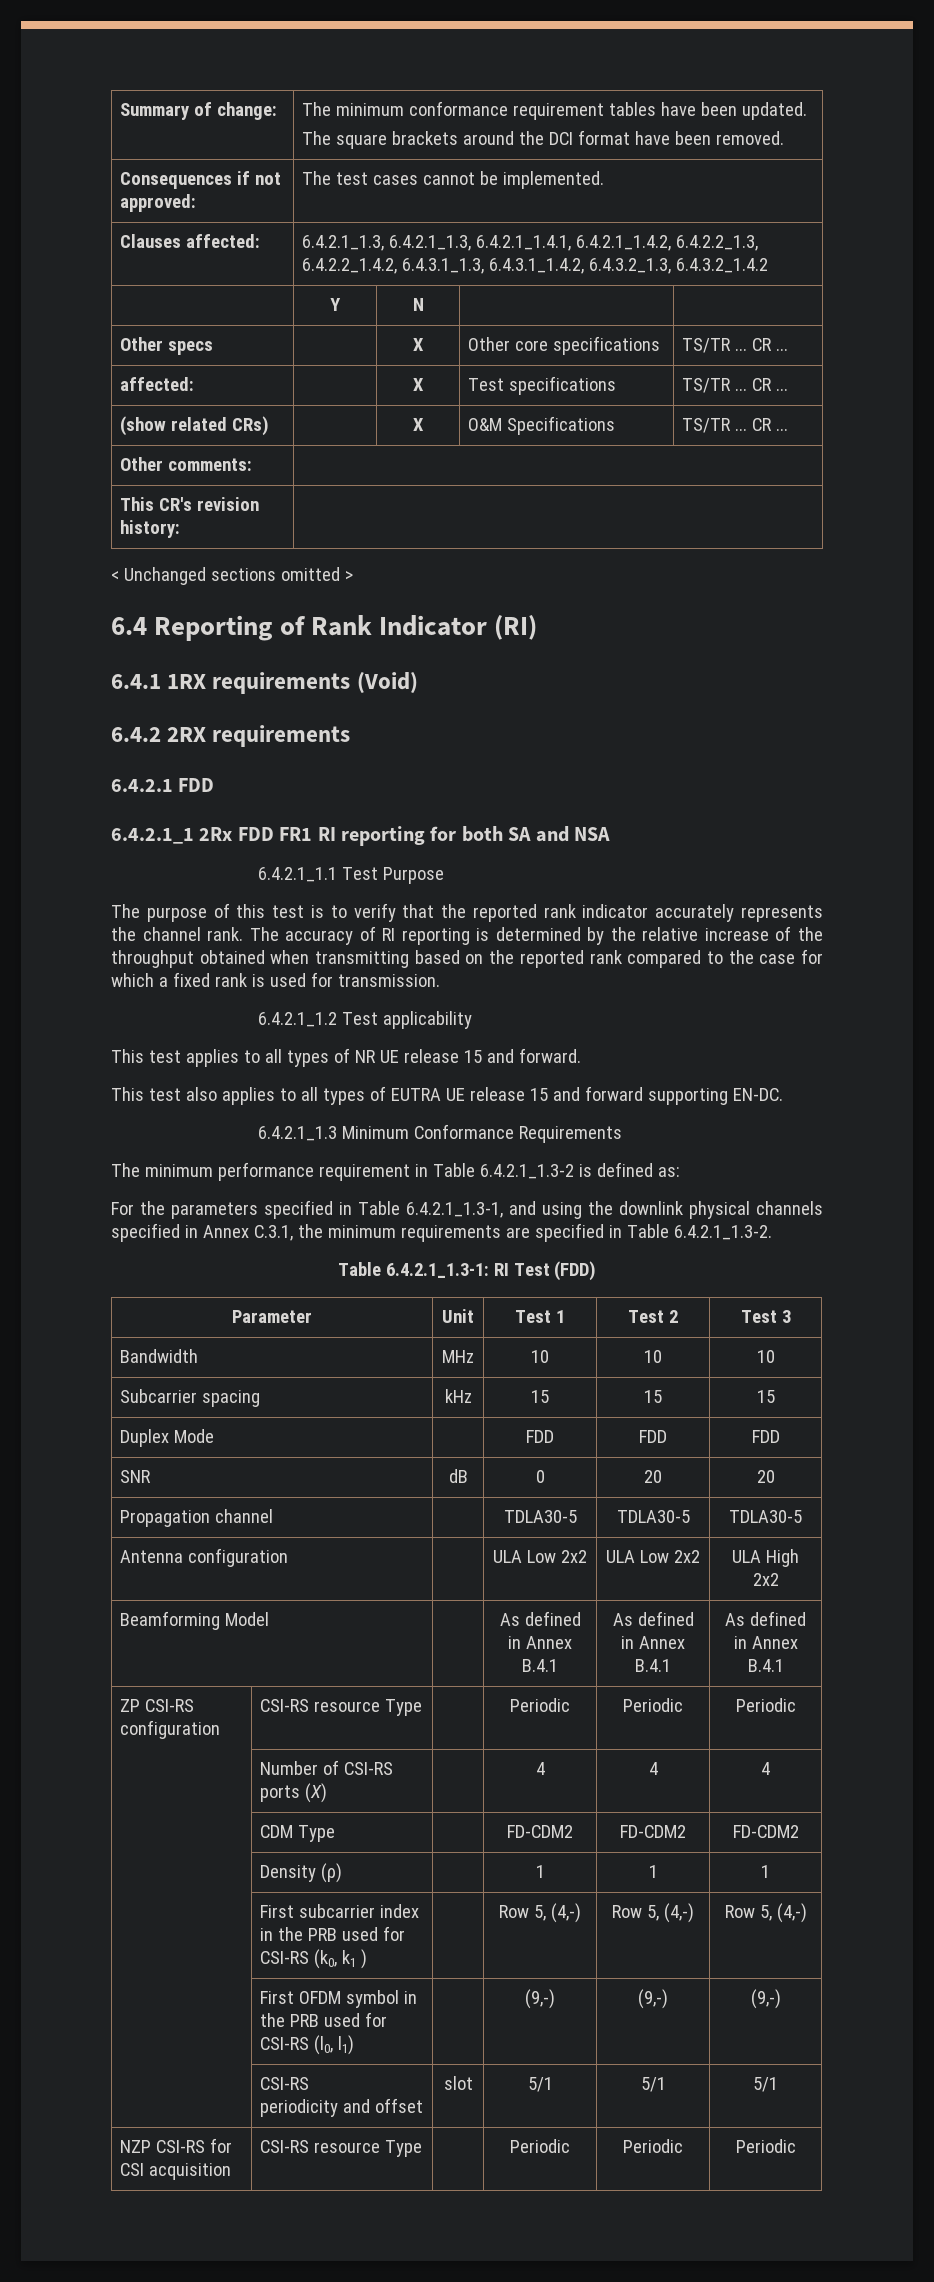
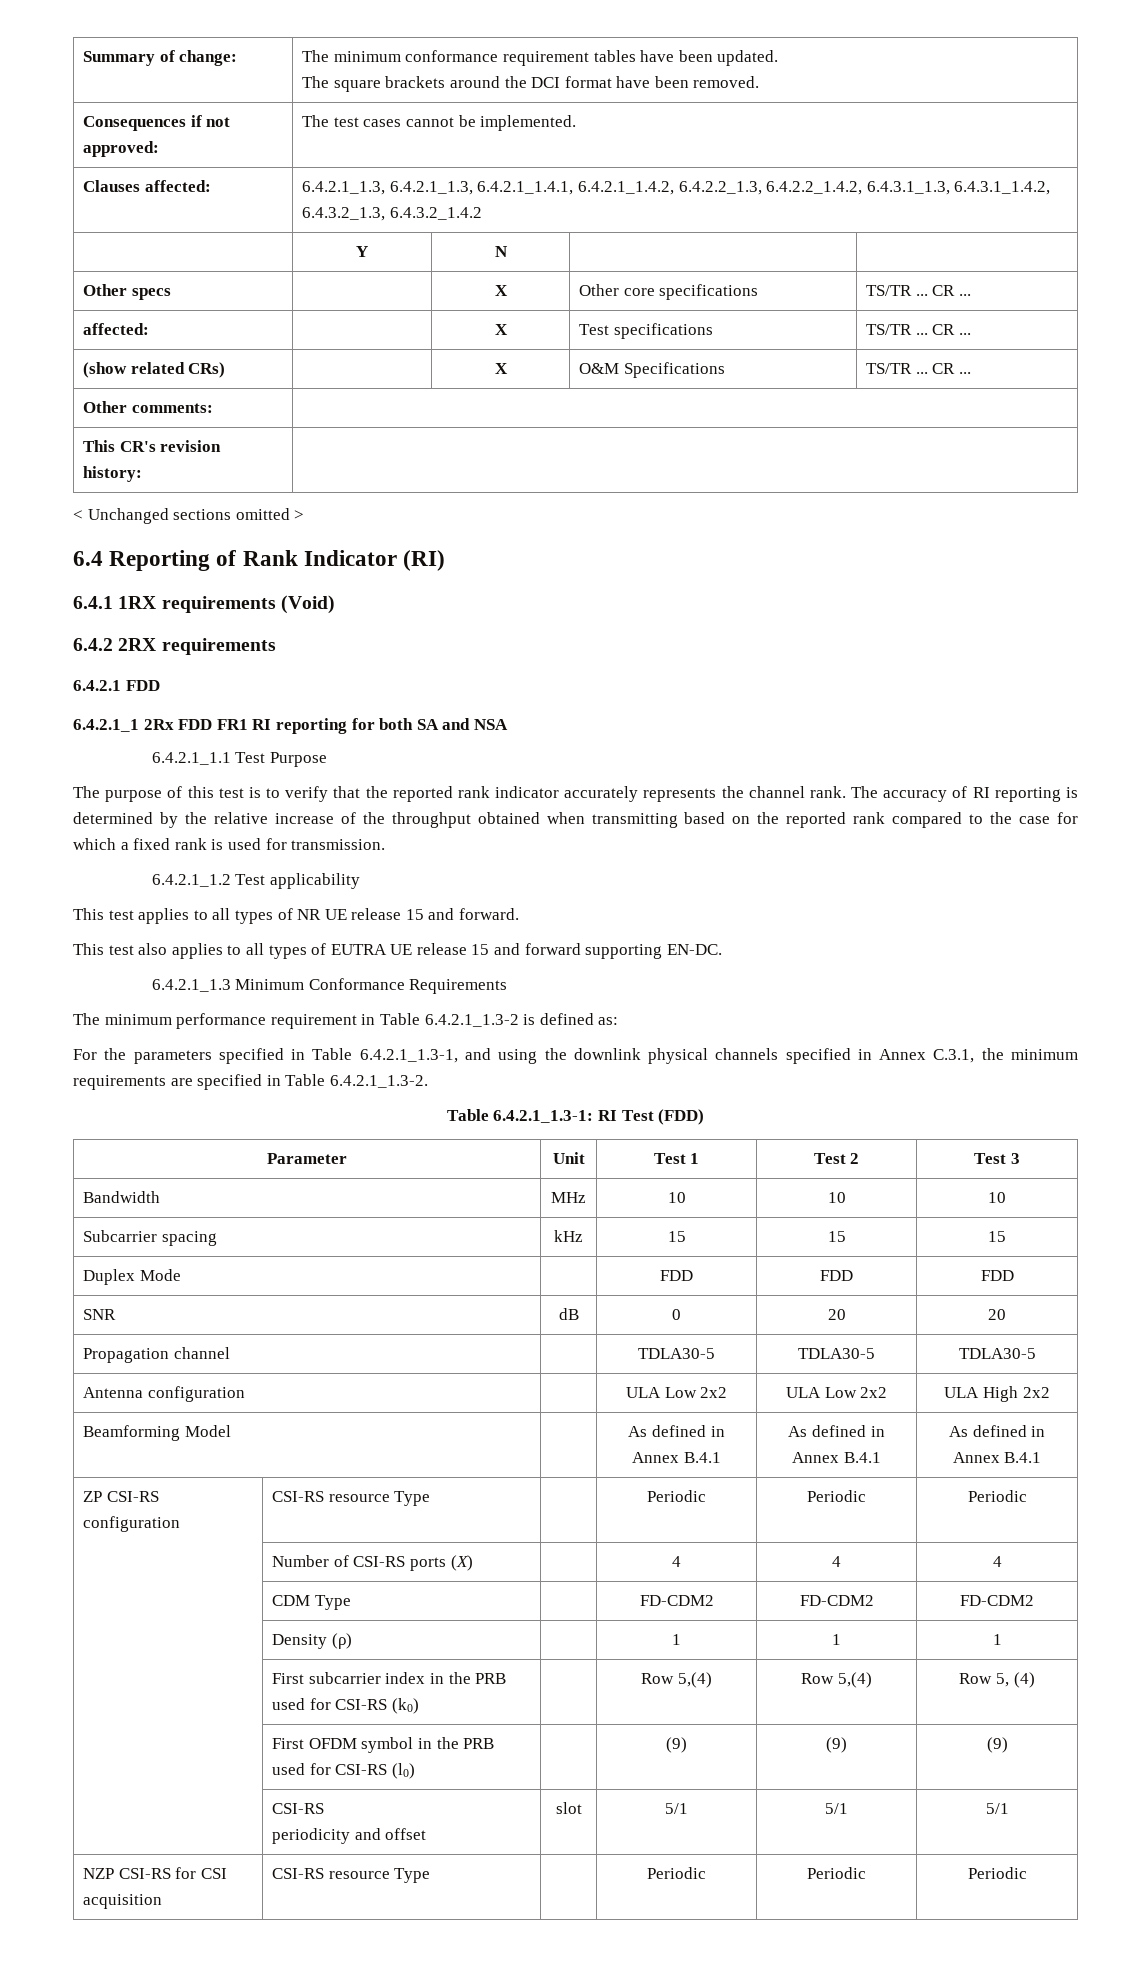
- | First subcarrier index in the PRB used for CSI-RS (k0, k1 ) | | Row 5, (4,-) | Row 5, (4,-) | Row 5, (4,-)
+ | First subcarrier index in the PRB used for CSI-RS (k0) | | Row 5,(4) | Row 5,(4) | Row 5, (4)
- | First OFDM symbol in the PRB used for CSI-RS (l0, l1) | | (9,-) | (9,-) | (9,-)
+ | First OFDM symbol in the PRB used for CSI-RS (l0) | | (9) | (9) | (9)

